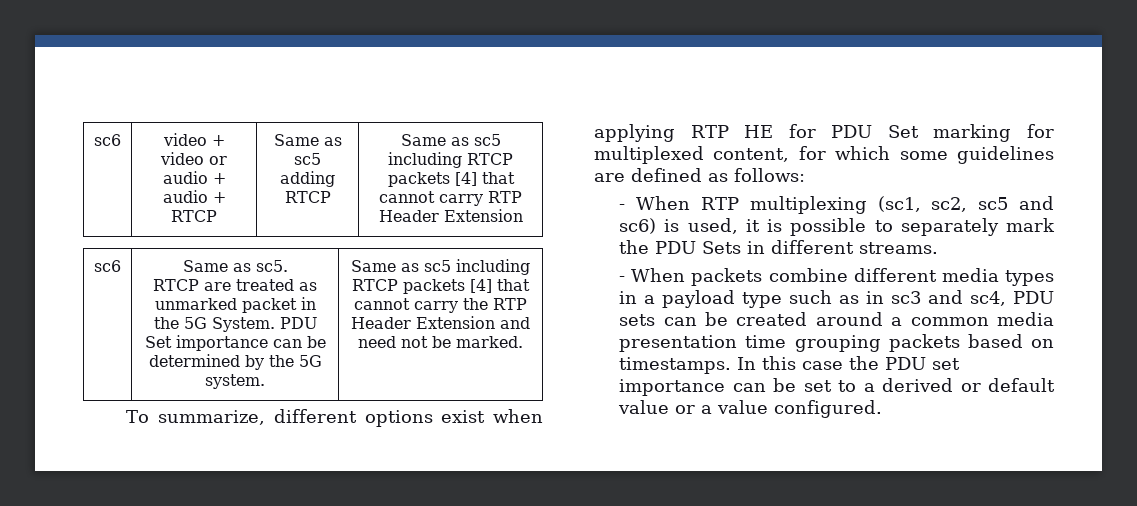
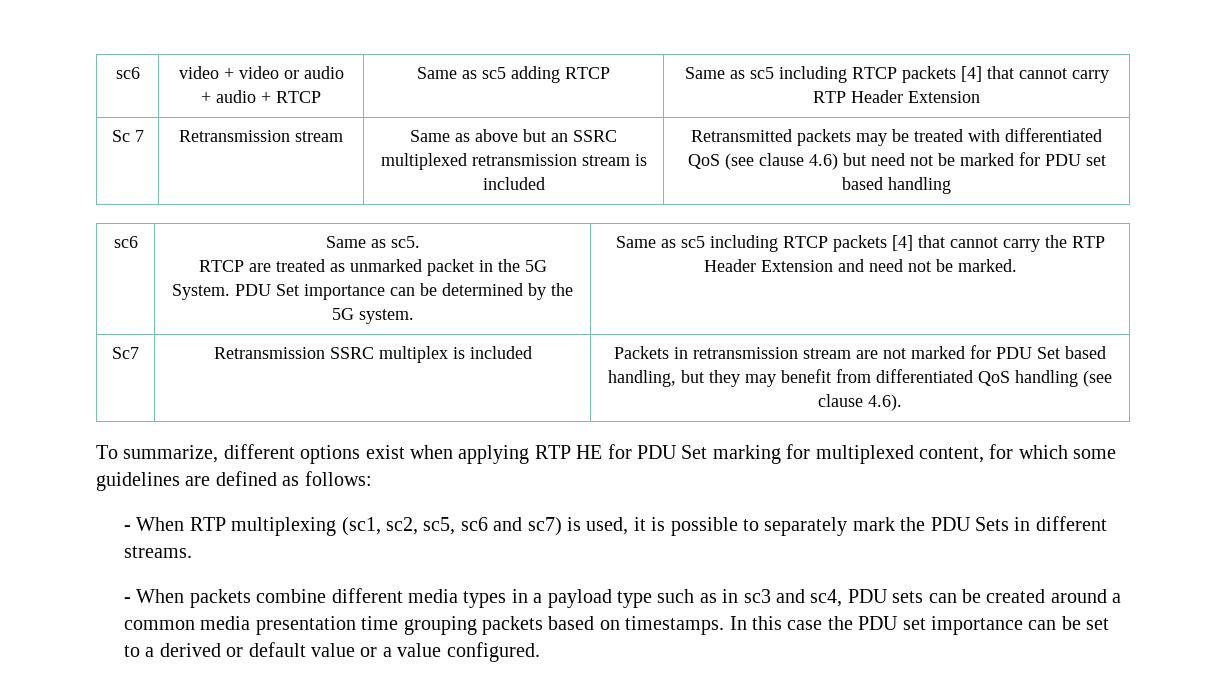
+ Sc 7 | Retransmission stream | Same as above but an SSRC multiplexed retransmission stream is included | Retransmitted packets may be treated with differentiated QoS (see clause 4.6) but need not be marked for PDU set based handling
+ Sc7 | Retransmission SSRC multiplex is included | Packets in retransmission stream are not marked for PDU Set based handling, but they may benefit from differentiated QoS handling (see clause 4.6).
- - When RTP multiplexing (sc1, sc2, sc5 and sc6) is used, it is possible to separately mark the PDU Sets in different streams.
+ - When RTP multiplexing (sc1, sc2, sc5, sc6 and sc7) is used, it is possible to separately mark the PDU Sets in different streams.

